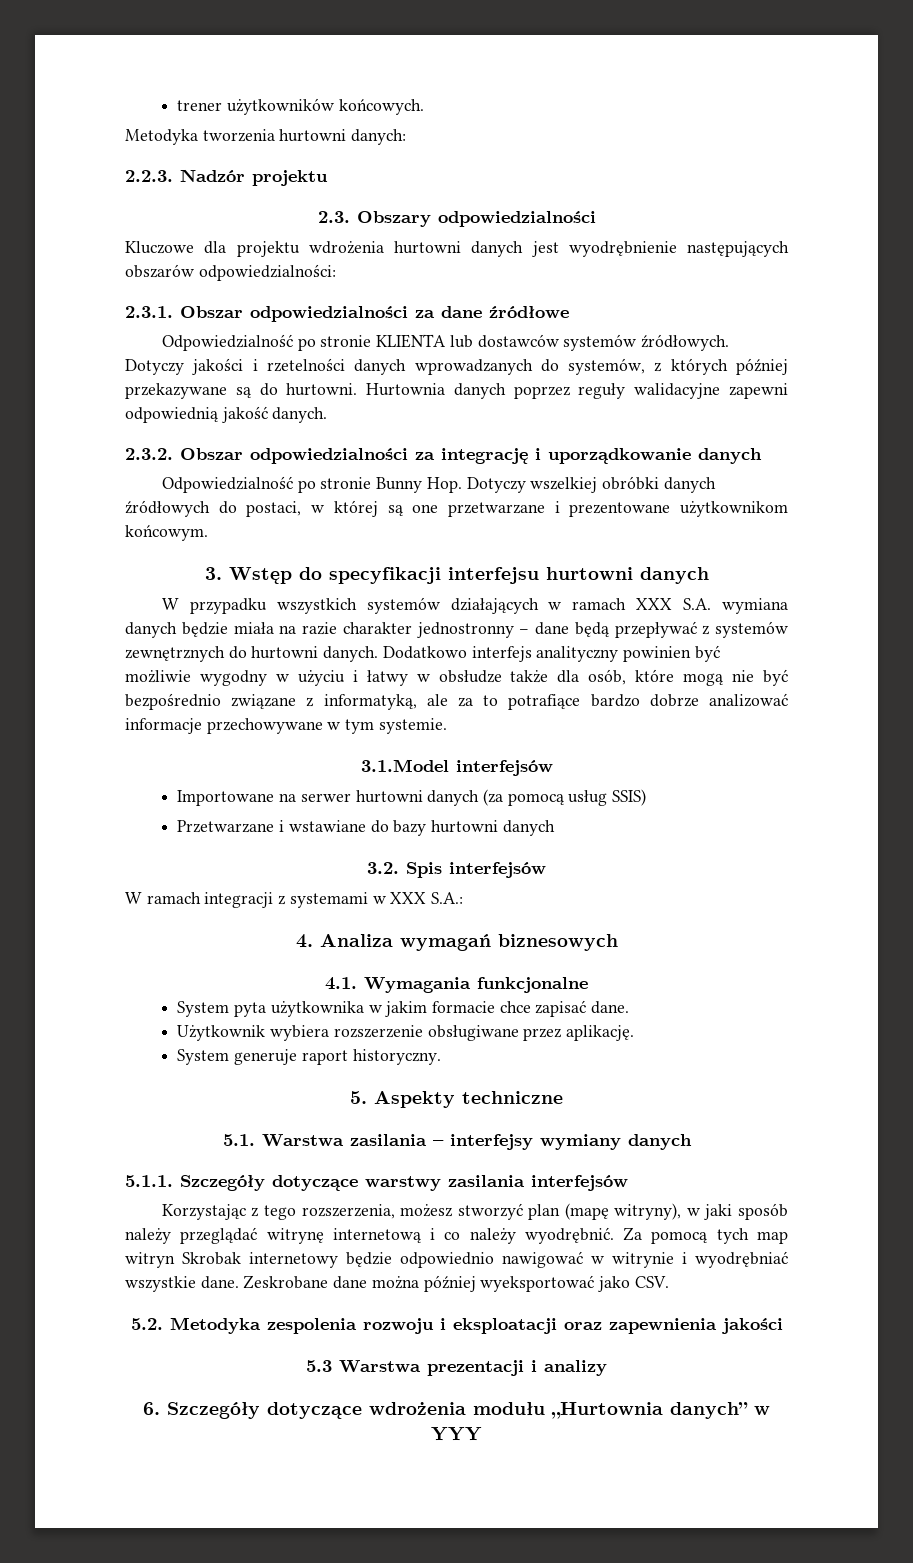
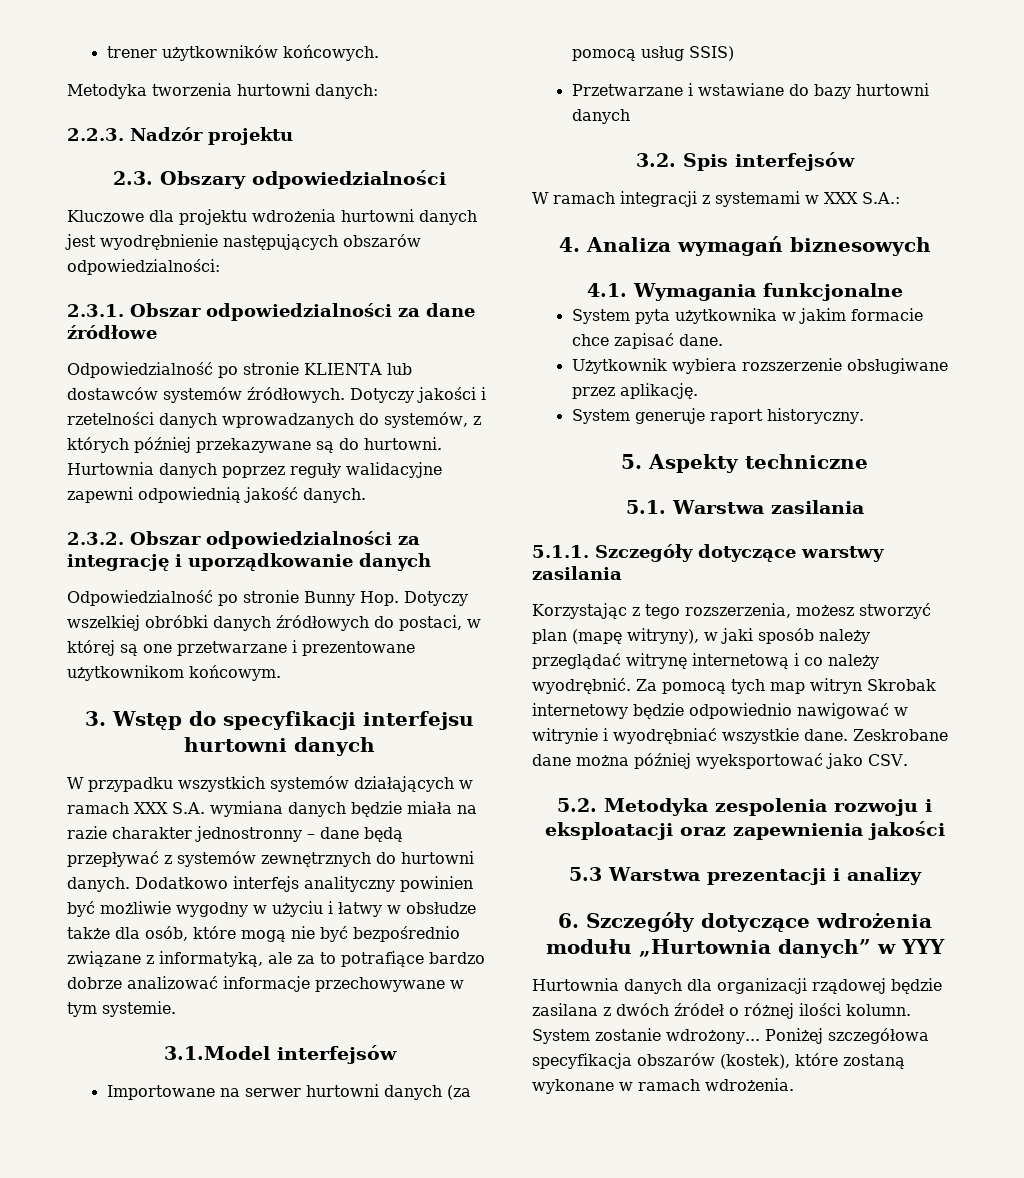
- 5.1. Warstwa zasilania – interfejsy wymiany danych
+ 5.1. Warstwa zasilania
- 5.1.1. Szczegóły dotyczące warstwy zasilania interfejsów
+ 5.1.1. Szczegóły dotyczące warstwy zasilania
+ Hurtownia danych dla organizacji rządowej będzie zasilana z dwóch źródeł o różnej ilości kolumn. System zostanie wdrożony... Poniżej szczegółowa specyfikacja obszarów (kostek), które zostaną wykonane w ramach wdrożenia.

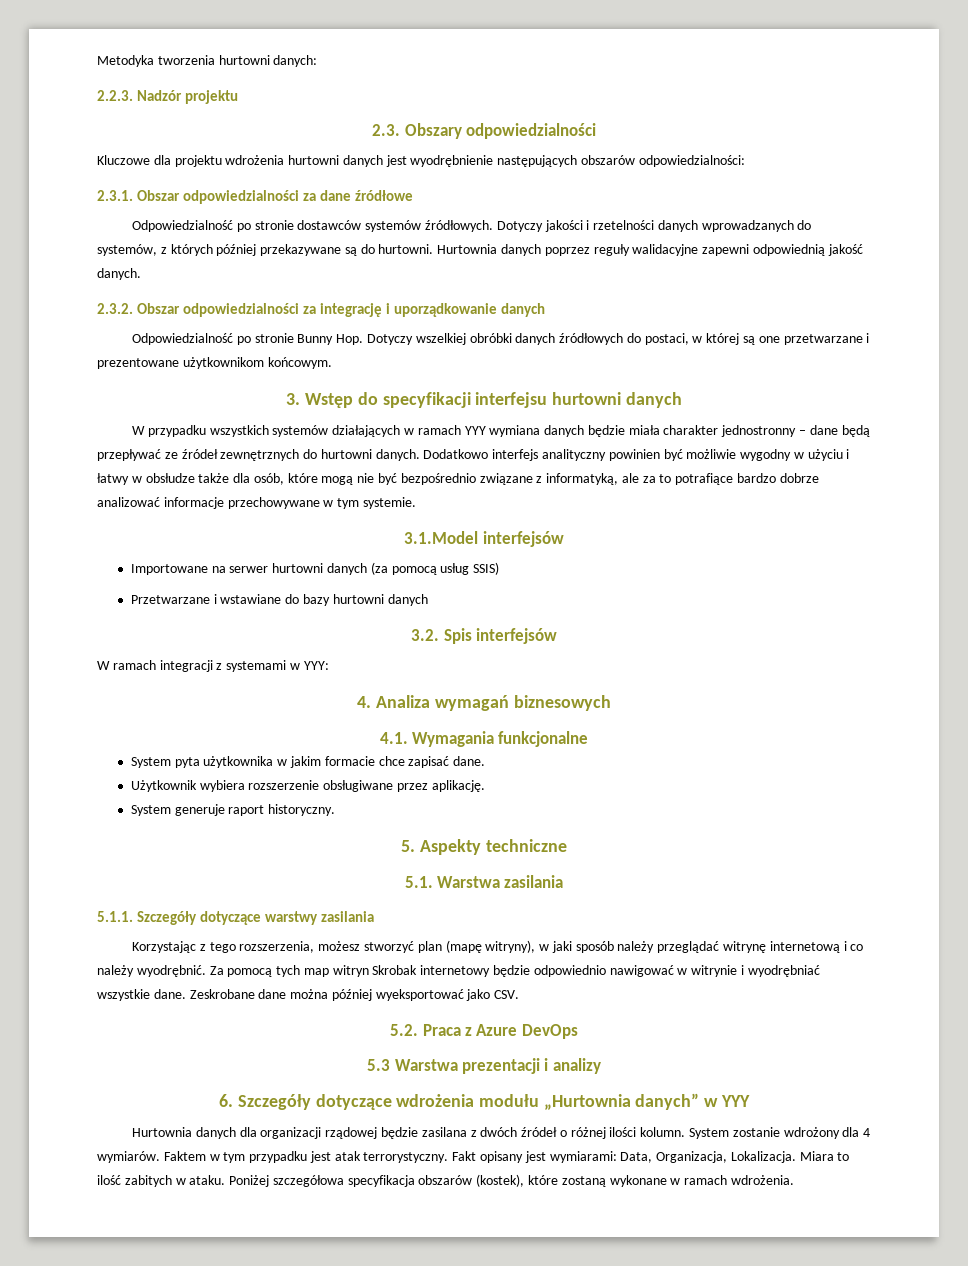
- trener użytkowników końcowych.
- Odpowiedzialność po stronie KLIENTA lub dostawców systemów źródłowych.
+ Odpowiedzialność po stronie dostawców systemów źródłowych.
- W przypadku wszystkich systemów działających w ramach XXX S.A. wymiana danych będzie miała na razie charakter jednostronny – dane będą przepływać z systemów zewnętrznych do hurtowni danych.
+ W przypadku wszystkich systemów działających w ramach YYY wymiana danych będzie miała charakter jednostronny – dane będą przepływać ze źródeł zewnętrznych do hurtowni danych.
- W ramach integracji z systemami w XXX S.A.:
+ W ramach integracji z systemami w YYY:
- 5.2. Metodyka zespolenia rozwoju i eksploatacji oraz zapewnienia jakości
+ 5.2. Praca z Azure DevOps
- System zostanie wdrożony...
+ System zostanie wdrożony dla 4 wymiarów. Faktem w tym przypadku jest atak terrorystyczny. Fakt opisany jest wymiarami: Data, Organizacja, Lokalizacja. Miara to ilość zabitych w ataku.

